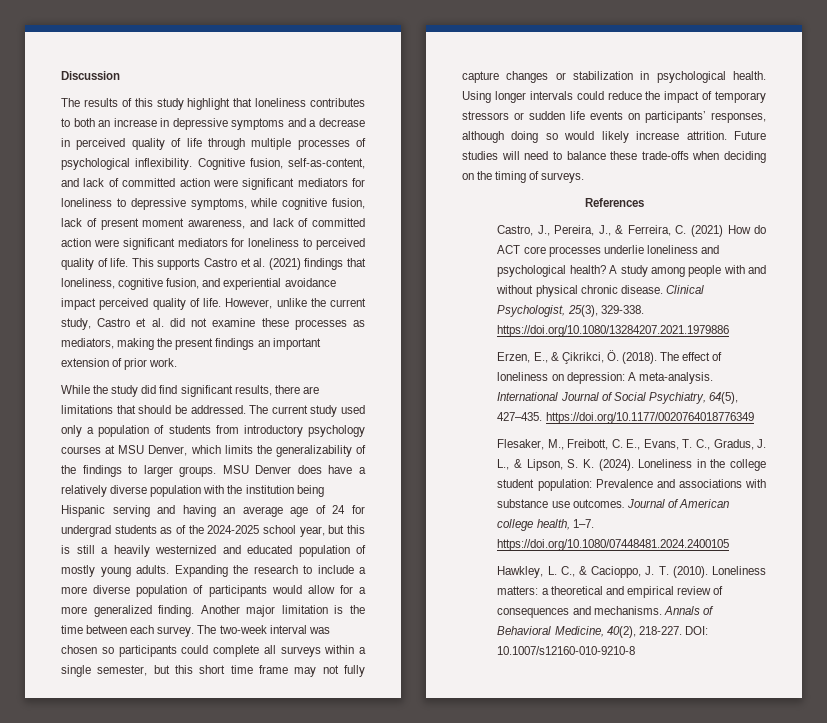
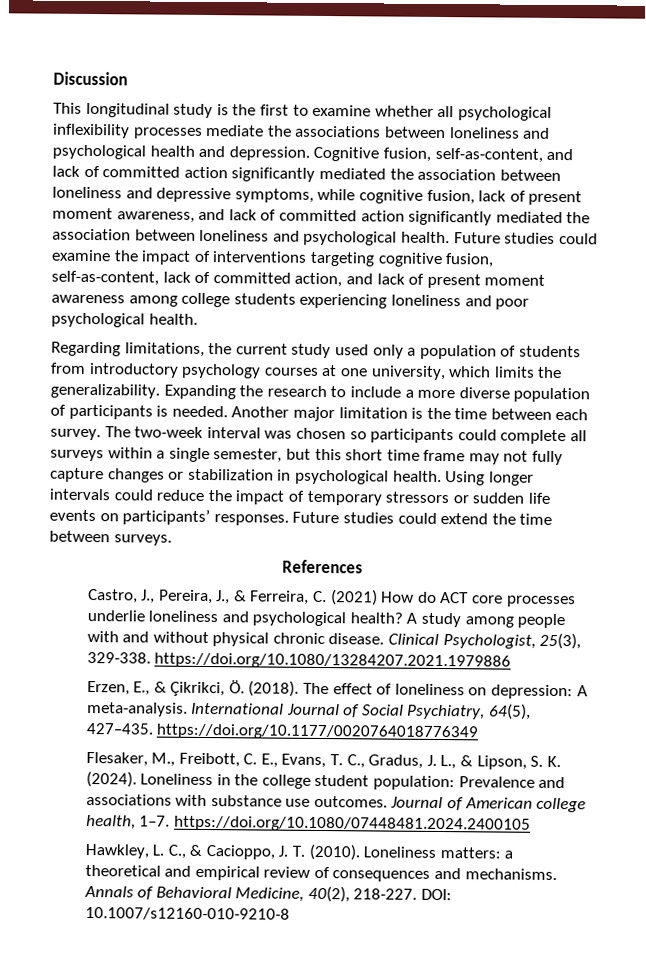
- The results of this study highlight that loneliness contributes to both an increase in depressive symptoms and a decrease in perceived quality of life through multiple processes of psychological inflexibility.
+ This longitudinal study is the first to examine whether all psychological inflexibility processes mediate the associations between loneliness and psychological health and depression.
- Cognitive fusion, self-as-content, and lack of committed action were significant mediators for loneliness to depressive symptoms, while cognitive fusion, lack of present moment awareness, and lack of committed action were significant mediators for loneliness to perceived quality of life. This supports Castro et al. (2021) findings that loneliness, cognitive fusion, and experiential avoidance impact perceived quality of life. However, unlike the current study, Castro et al. did not examine these processes as mediators, making the present findings an important extension of prior work.
- While the study did find significant results, there are limitations that should be addressed. The current study used only a population of students from introductory psychology courses at MSU Denver, which limits the generalizability of the findings to larger groups. MSU Denver does have a relatively diverse population with the institution being Hispanic serving and having an average age of 24 for undergrad students as of the 2024-2025 school year, but this is still a heavily westernized and educated population of mostly young adults.
+ Cognitive fusion, self-as-content, and lack of committed action significantly mediated the association between loneliness and depressive symptoms, while cognitive fusion, lack of present moment awareness, and lack of committed action significantly mediated the association between loneliness and psychological health. Future studies could examine the impact of interventions targeting cognitive fusion, self-as-content, lack of committed action, and lack of present moment awareness among college students experiencing loneliness and poor psychological health.
+ Regarding limitations, the current study used only a population of students from introductory psychology courses at one university, which limits the generalizability.
- Expanding the research to include a more diverse population of participants would allow for a more generalized finding.
+ Expanding the research to include a more diverse population of participants is needed.
- Using longer intervals could reduce the impact of temporary stressors or sudden life events on participants’ responses, although doing so would likely increase attrition. Future studies will need to balance these trade-offs when deciding on the timing of surveys.
+ Using longer intervals could reduce the impact of temporary stressors or sudden life events on participants’ responses. Future studies could extend the time between surveys.

